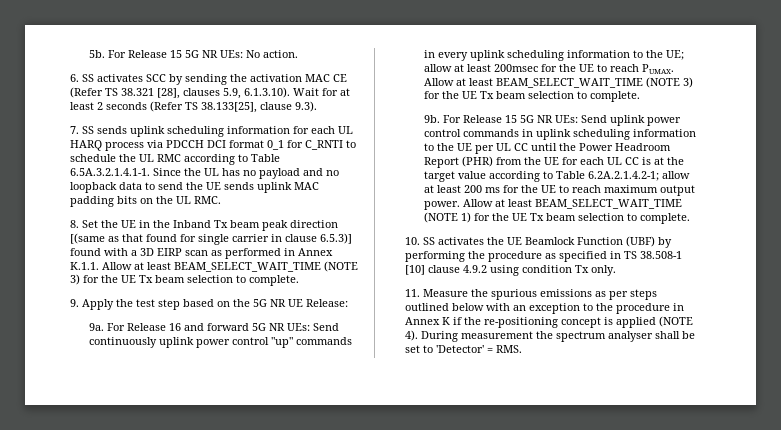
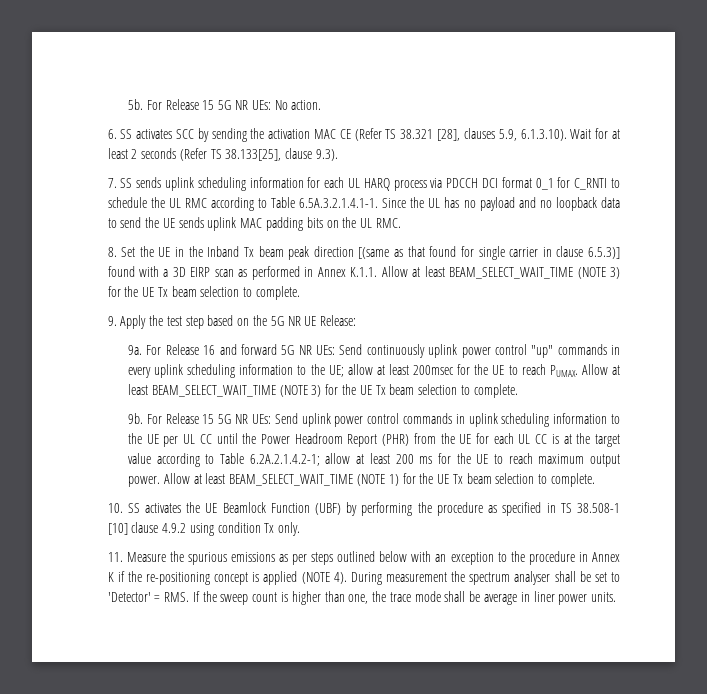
- During measurement the spectrum analyser shall be set to 'Detector' = RMS.
+ During measurement the spectrum analyser shall be set to 'Detector' = RMS. If the sweep count is higher than one, the trace mode shall be average in liner power units.

